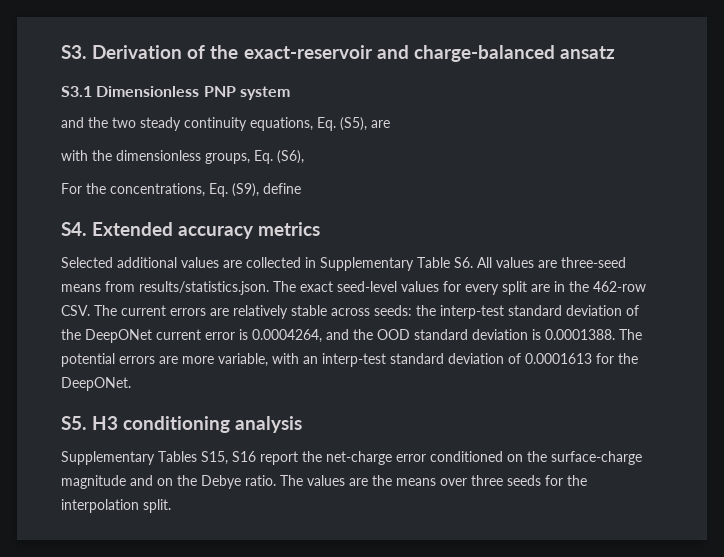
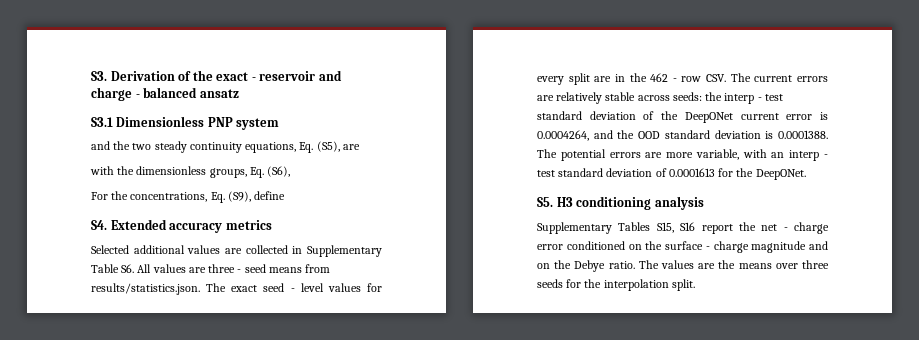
- S3. Derivation of the exact-reservoir and charge-balanced ansatz
+ S3. Derivation of the exact - reservoir and charge - balanced ansatz
- Selected additional values are collected in Supplementary Table S6. All values are three-seed means from results/statistics.json. The exact seed-level values for every split are in the 462-row CSV. The current errors are relatively stable across seeds:
+ Selected additional values are collected in Supplementary Table S6. All values are three - seed means from results/statistics.json. The exact seed - level values for every split are in the 462 - row CSV. The current errors are relatively stable across seeds:
- the interp-test standard deviation of the DeepONet current error is 0.0004264, and the OOD standard deviation is 0.0001388. The potential errors are more variable, with an interp-test standard deviation of 0.0001613 for the DeepONet.
+ the interp - test standard deviation of the DeepONet current error is 0.0004264, and the OOD standard deviation is 0.0001388. The potential errors are more variable, with an interp - test standard deviation of 0.0001613 for the DeepONet.
- Supplementary Tables S15, S16 report the net-charge error conditioned on the surface-charge magnitude and on the Debye ratio.
+ Supplementary Tables S15, S16 report the net - charge error conditioned on the surface - charge magnitude and on the Debye ratio.

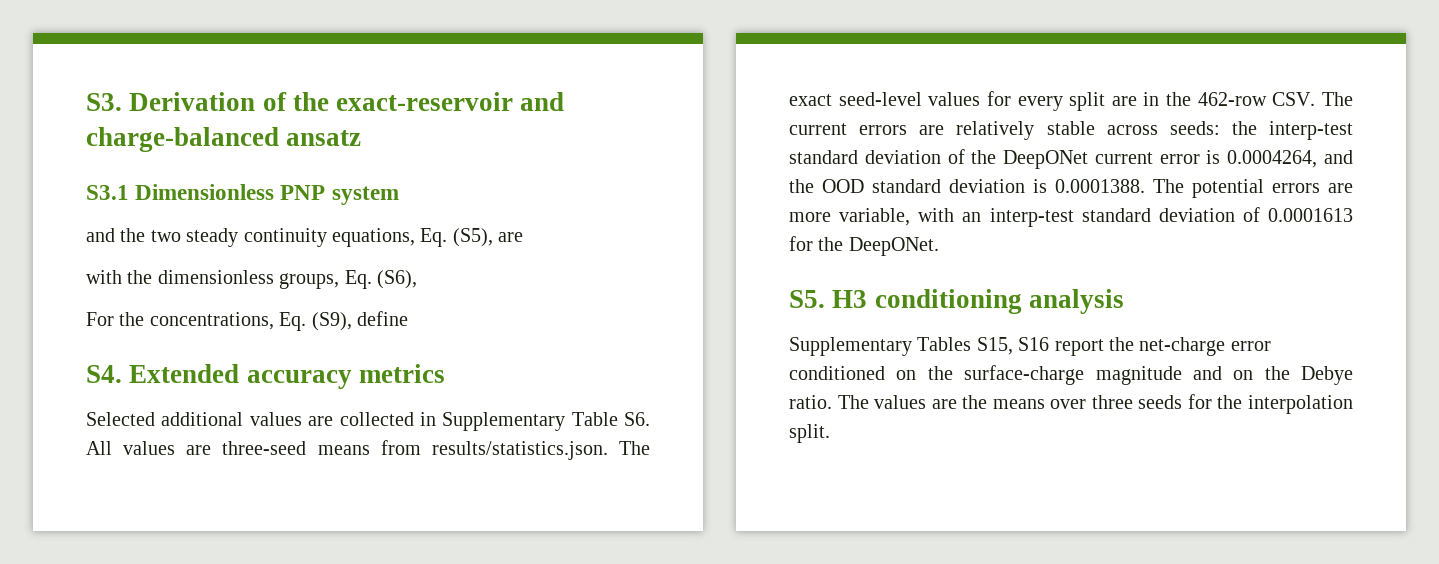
- S3. Derivation of the exact - reservoir and charge - balanced ansatz
+ S3. Derivation of the exact-reservoir and charge-balanced ansatz
- Selected additional values are collected in Supplementary Table S6. All values are three - seed means from results/statistics.json. The exact seed - level values for every split are in the 462 - row CSV. The current errors are relatively stable across seeds:
+ Selected additional values are collected in Supplementary Table S6. All values are three-seed means from results/statistics.json. The exact seed-level values for every split are in the 462-row CSV. The current errors are relatively stable across seeds:
- the interp - test standard deviation of the DeepONet current error is 0.0004264, and the OOD standard deviation is 0.0001388. The potential errors are more variable, with an interp - test standard deviation of 0.0001613 for the DeepONet.
+ the interp-test standard deviation of the DeepONet current error is 0.0004264, and the OOD standard deviation is 0.0001388. The potential errors are more variable, with an interp-test standard deviation of 0.0001613 for the DeepONet.
- Supplementary Tables S15, S16 report the net - charge error conditioned on the surface - charge magnitude and on the Debye ratio.
+ Supplementary Tables S15, S16 report the net-charge error conditioned on the surface-charge magnitude and on the Debye ratio.

